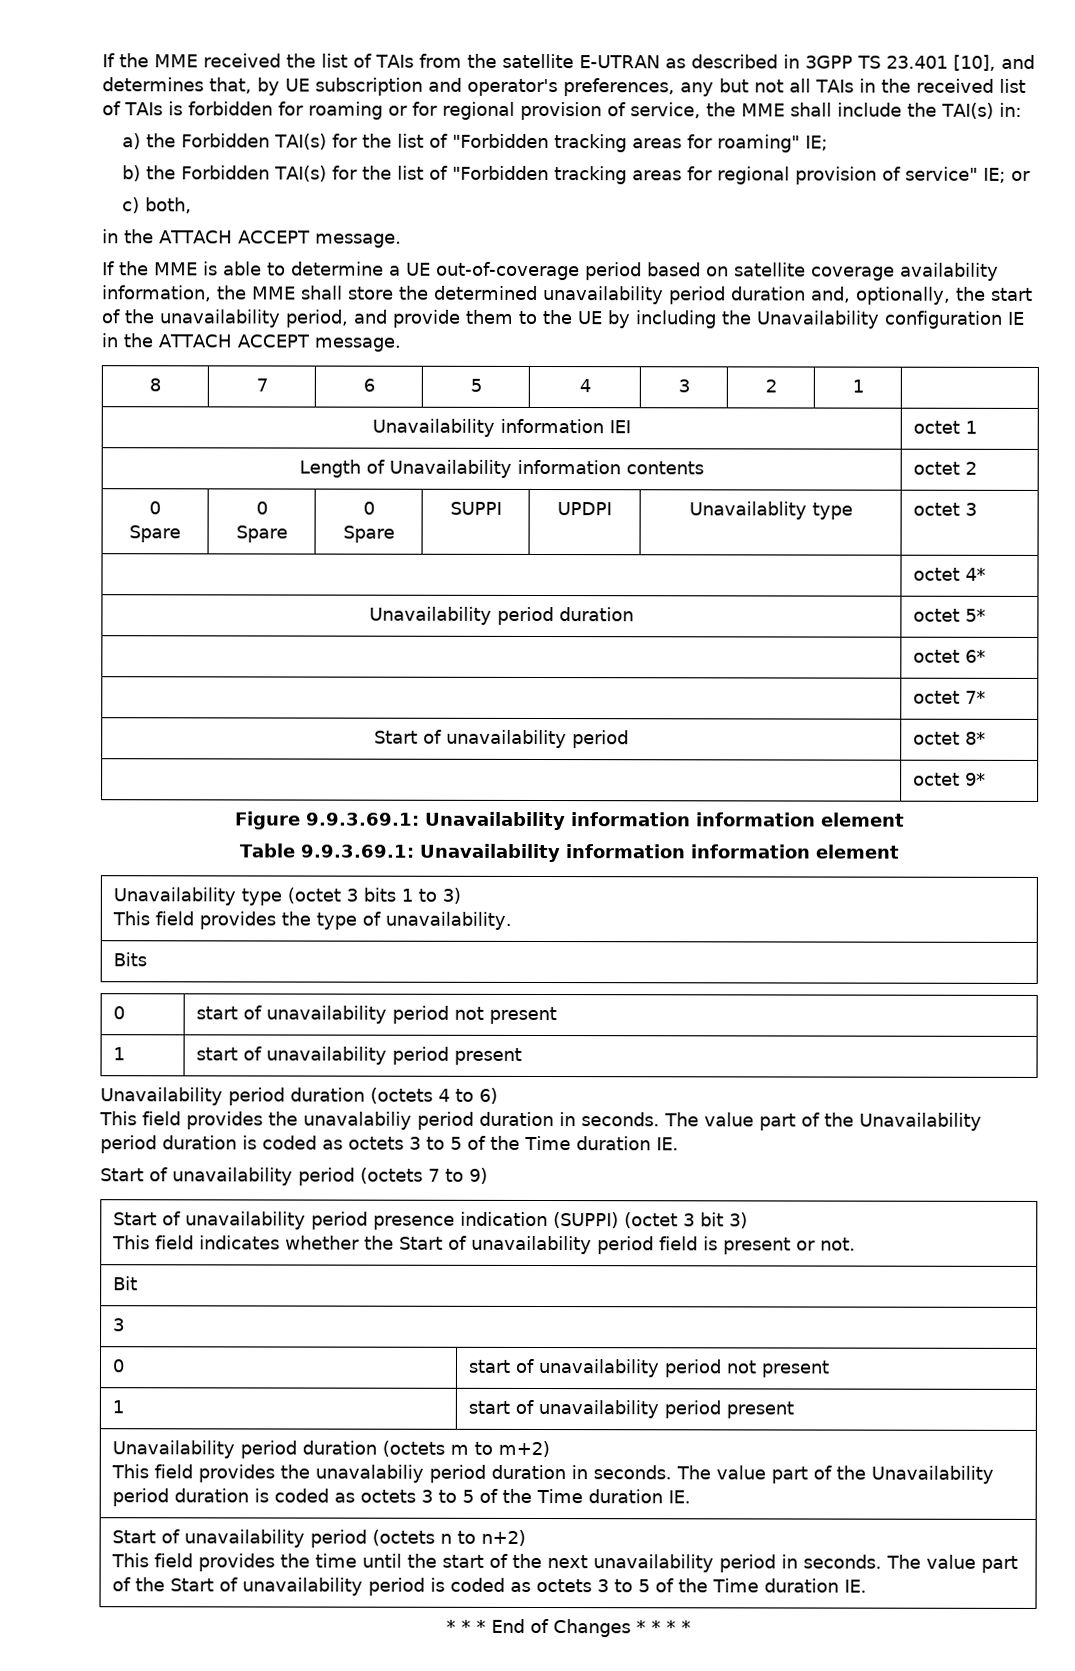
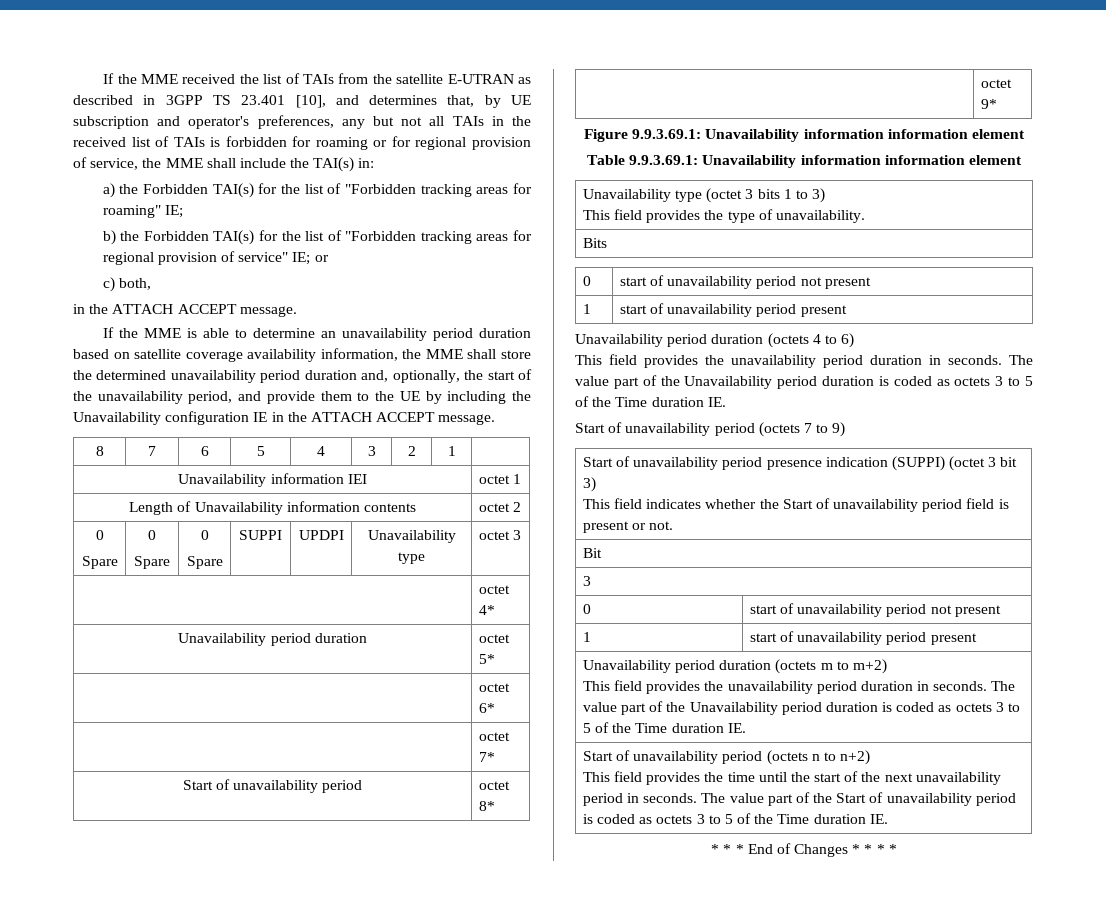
- If the MME is able to determine a UE out-of-coverage period based on satellite coverage availability information, the MME shall store the determined unavailability period duration and, optionally, the start of the unavailability period, and provide them to the UE by including the Unavailability configuration IE in the ATTACH ACCEPT message.
+ If the MME is able to determine an unavailability period duration based on satellite coverage availability information, the MME shall store the determined unavailability period duration and, optionally, the start of the unavailability period, and provide them to the UE by including the Unavailability configuration IE in the ATTACH ACCEPT message.
  Length of Unavailability information contents | octet 2
  0
  Spare | 0
  Spare | 0
- Spare | SUPPI | UPDPI | Unavailablity type | octet 3
+ Spare | SUPPI | UPDPI | Unavailability type | octet 3
  Unavailability period duration (octets 4 to 6)
- This field provides the unavalabiliy period duration in seconds.
+ This field provides the unavailability period duration in seconds.
  Unavailability period duration (octets m to m+2)
- This field provides the unavalabiliy period duration in seconds. The value part of the Unavailability period duration is coded as octets 3 to 5 of the Time duration IE.
+ This field provides the unavailability period duration in seconds. The value part of the Unavailability period duration is coded as octets 3 to 5 of the Time duration IE.

